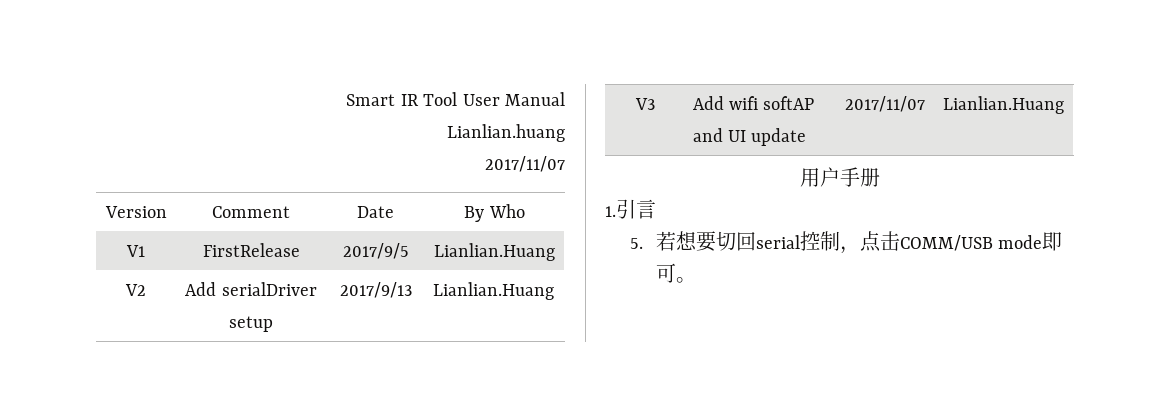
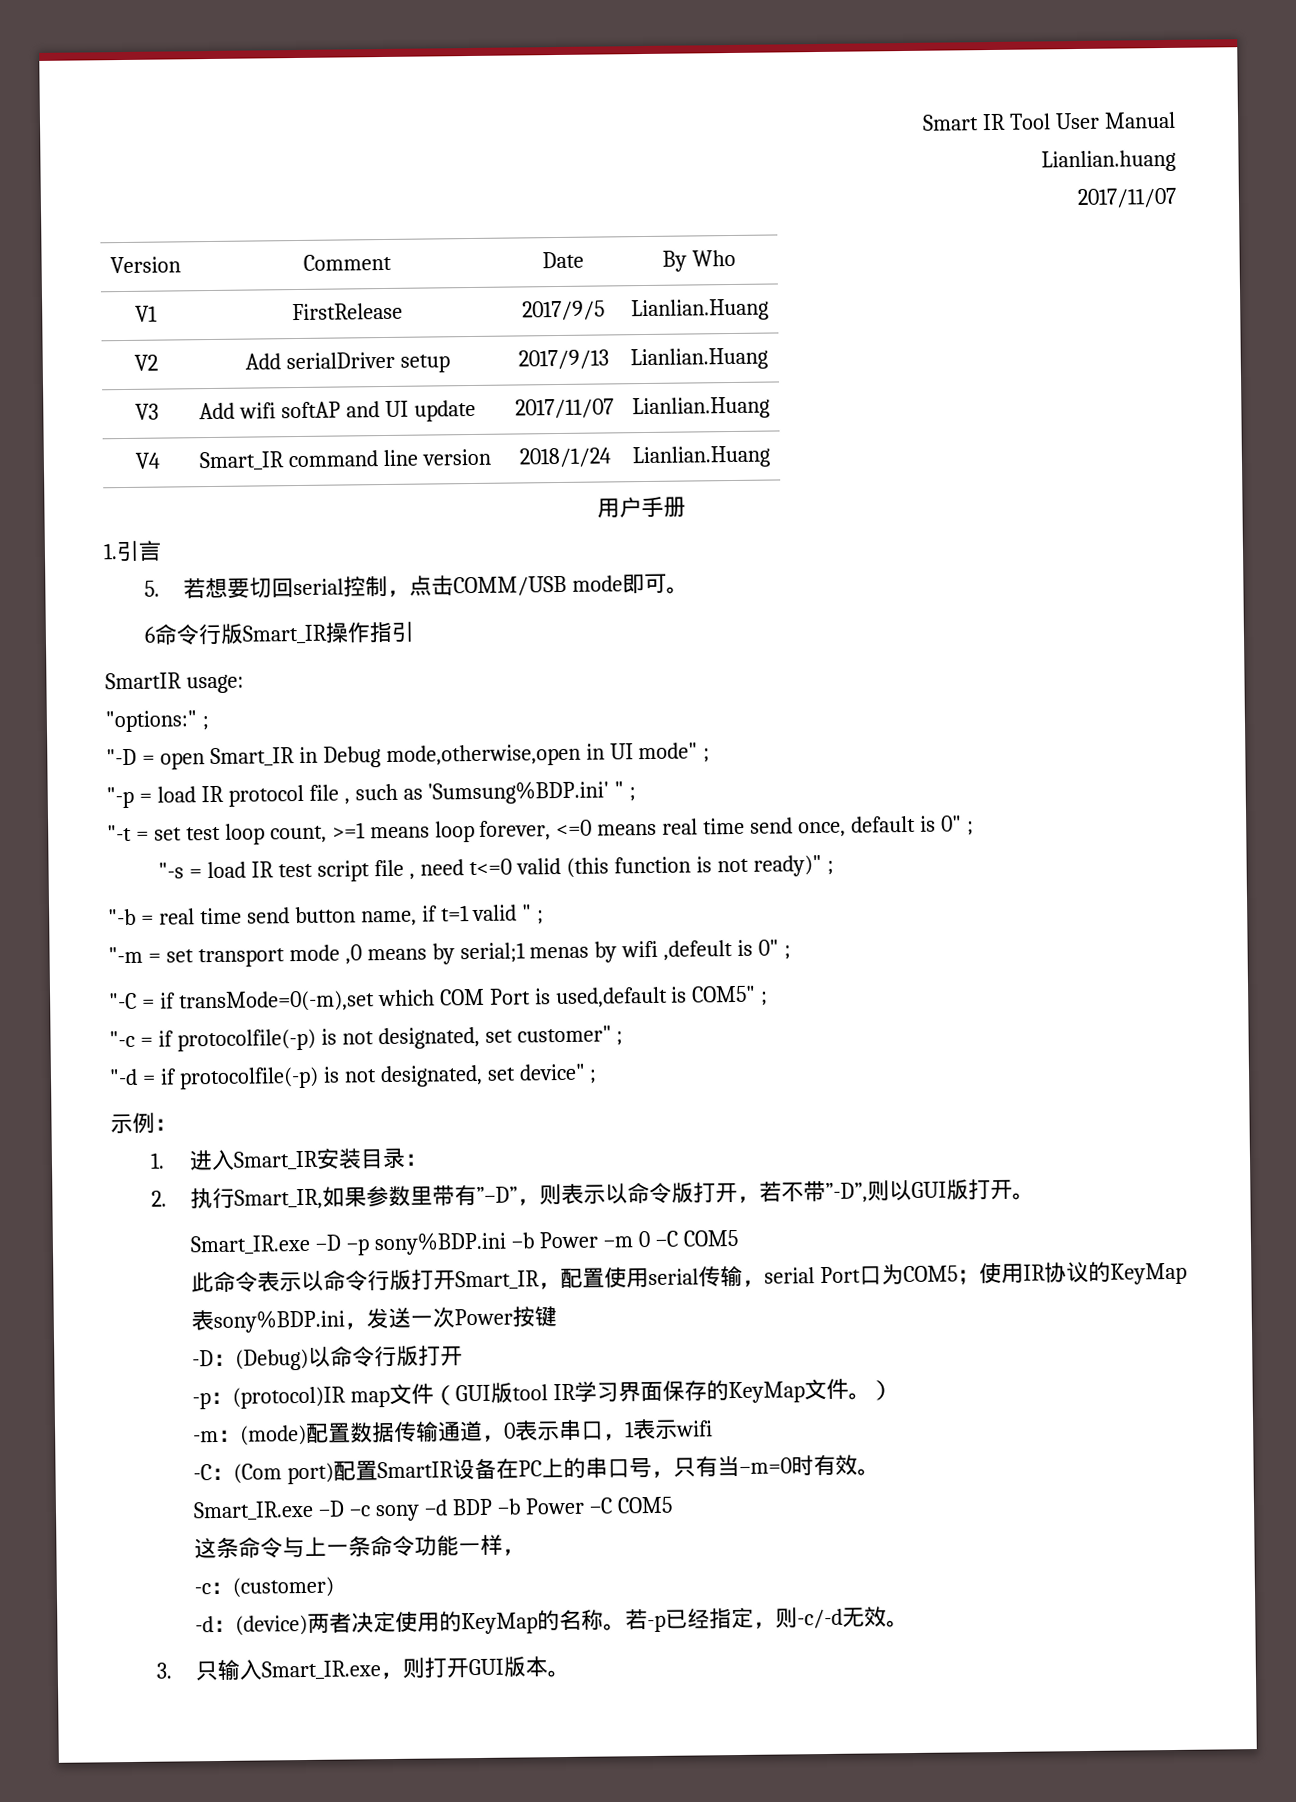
+ V4 | Smart_IR command line version | 2018/1/24 | Lianlian.Huang
+ 6命令行版Smart_IR操作指引
+ SmartIR usage:
+ "options:" ;
+ "-D = open Smart_IR in Debug mode,otherwise,open in UI mode" ;
+ "-p = load IR protocol file , such as 'Sumsung%BDP.ini' " ;
+ "-t = set test loop count, >=1 means loop forever, <=0 means real time send once, default is 0" ;
+ "-s = load IR test script file , need t<=0 valid (this function is not ready)" ;
+ "-b = real time send button name, if t=1 valid " ;
+ "-m = set transport mode ,0 means by serial;1 menas by wifi ,defeult is 0" ;
+ "-C = if transMode=0(-m),set which COM Port is used,default is COM5" ;
+ "-c = if protocolfile(-p) is not designated, set customer" ;
+ "-d = if protocolfile(-p) is not designated, set device" ;
+ 示例：
+ 1.进入Smart_IR安装目录：
+ 2.执行Smart_IR,如果参数里带有”–D”，则表示以命令版打开，若不带”-D”,则以GUI版打开。
+ Smart_IR.exe –D –p sony%BDP.ini –b Power –m 0 –C COM5
+ 此命令表示以命令行版打开Smart_IR，配置使用serial传输，serial Port口为COM5；使用IR协议的KeyMap表sony%BDP.ini，发送一次Power按键
+ -D：(Debug)以命令行版打开
+ -p：(protocol)IR map文件（GUI版tool IR学习界面保存的KeyMap文件。）
+ -m：(mode)配置数据传输通道，0表示串口，1表示wifi
+ -C：(Com port)配置SmartIR设备在PC上的串口号，只有当–m=0时有效。
+ Smart_IR.exe –D –c sony –d BDP –b Power –C COM5
+ 这条命令与上一条命令功能一样，
+ -c：(customer)
+ -d：(device)两者决定使用的KeyMap的名称。若-p已经指定，则-c/-d无效。
+ 3.只输入Smart_IR.exe，则打开GUI版本。

